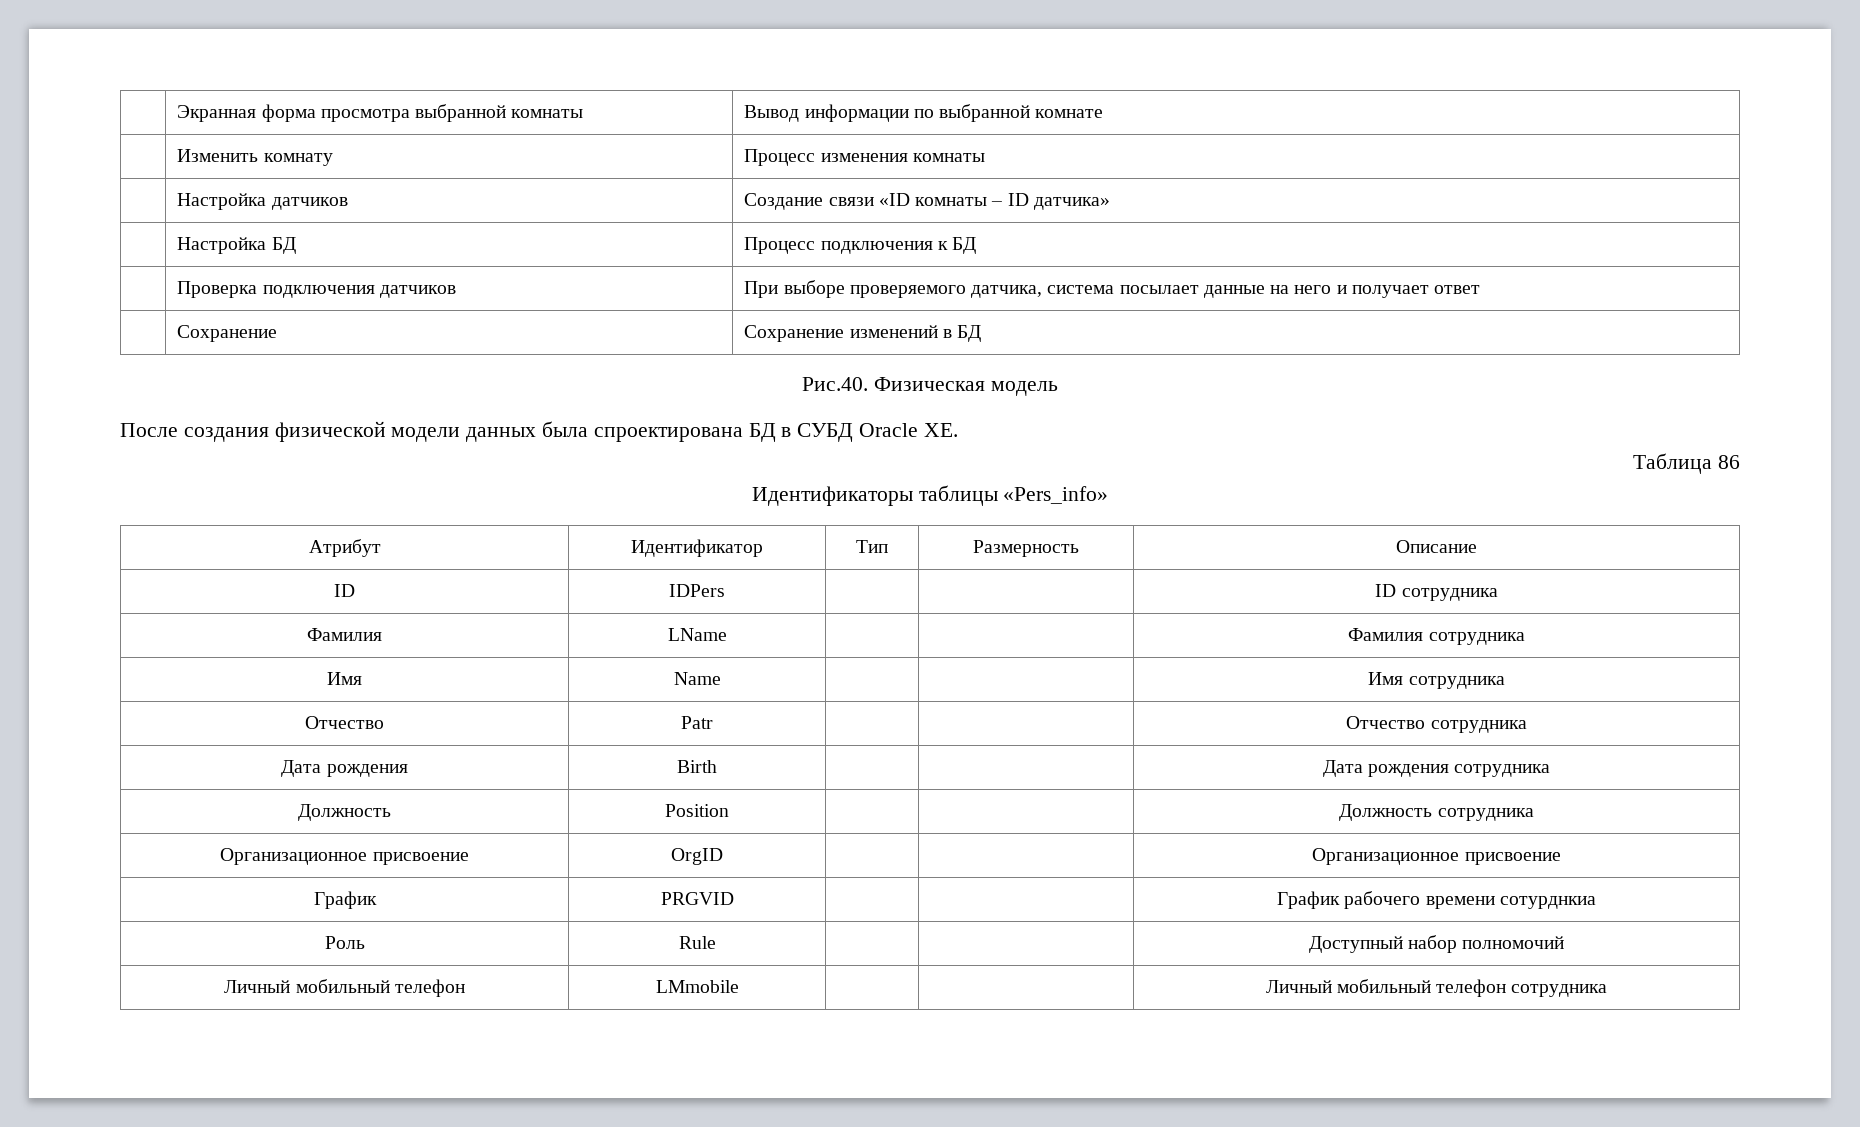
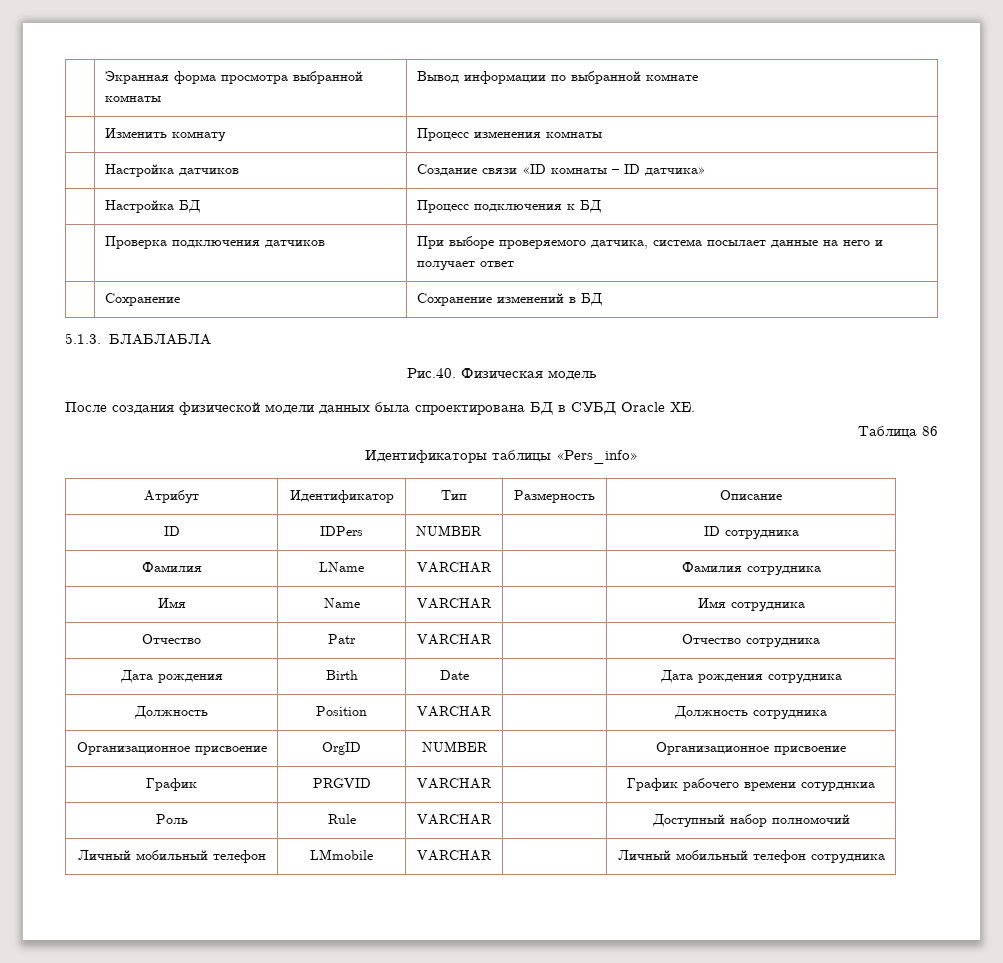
+ 5.1.3. БЛАБЛАБЛА
- ID | IDPers | | | ID сотрудника
+ ID | IDPers | NUMBER | | ID сотрудника
- Фамилия | LName | | | Фамилия сотрудника
+ Фамилия | LName | VARCHAR | | Фамилия сотрудника
- Имя | Name | | | Имя сотрудника
+ Имя | Name | VARCHAR | | Имя сотрудника
- Отчество | Patr | | | Отчество сотрудника
+ Отчество | Patr | VARCHAR | | Отчество сотрудника
- Дата рождения | Birth | | | Дата рождения сотрудника
+ Дата рождения | Birth | Date | | Дата рождения сотрудника
- Должность | Position | | | Должность сотрудника
+ Должность | Position | VARCHAR | | Должность сотрудника
- Организационное присвоение | OrgID | | | Организационное присвоение
+ Организационное присвоение | OrgID | NUMBER | | Организационное присвоение
- График | PRGVID | | | График рабочего времени сотурднкиа
+ График | PRGVID | VARCHAR | | График рабочего времени сотурднкиа
- Роль | Rule | | | Доступный набор полномочий
+ Роль | Rule | VARCHAR | | Доступный набор полномочий
- Личный мобильный телефон | LMmobile | | | Личный мобильный телефон сотрудника
+ Личный мобильный телефон | LMmobile | VARCHAR | | Личный мобильный телефон сотрудника

